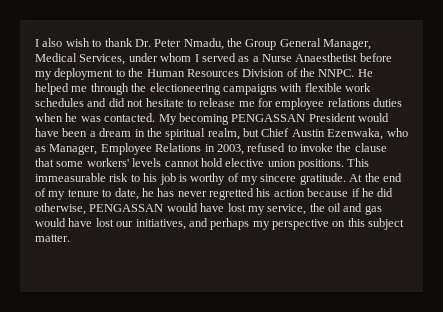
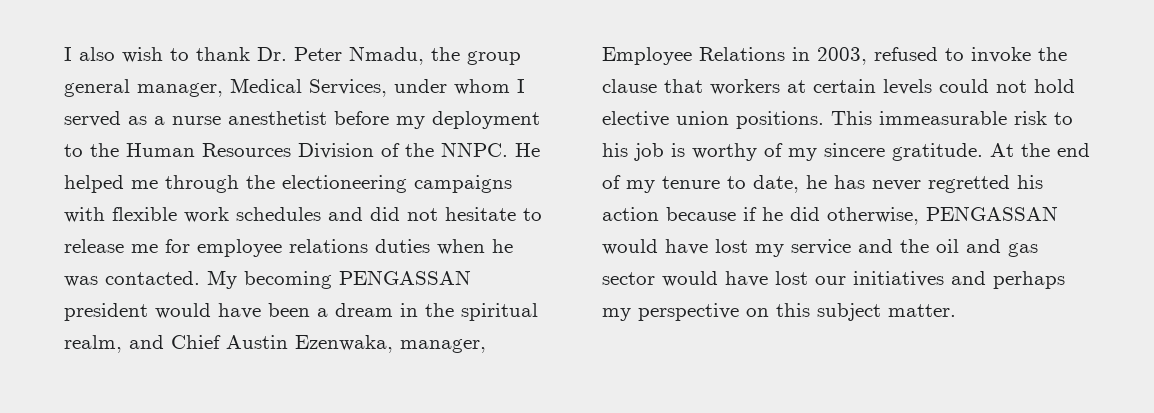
- I also wish to thank Dr. Peter Nmadu, the Group General Manager, Medical Services, under whom I served as a Nurse Anaesthetist before my deployment to the Human Resources Division of the NNPC.
+ I also wish to thank Dr. Peter Nmadu, the group general manager, Medical Services, under whom I served as a nurse anesthetist before my deployment to the Human Resources Division of the NNPC.
- My becoming PENGASSAN President would have been a dream in the spiritual realm, but Chief Austin Ezenwaka, who as Manager, Employee Relations in 2003, refused to invoke the clause that some workers' levels cannot hold elective union positions.
+ My becoming PENGASSAN president would have been a dream in the spiritual realm, and Chief Austin Ezenwaka, manager, Employee Relations in 2003, refused to invoke the clause that workers at certain levels could not hold elective union positions.
- At the end of my tenure to date, he has never regretted his action because if he did otherwise, PENGASSAN would have lost my service, the oil and gas would have lost our initiatives, and perhaps my perspective on this subject matter.
+ At the end of my tenure to date, he has never regretted his action because if he did otherwise, PENGASSAN would have lost my service and the oil and gas sector would have lost our initiatives and perhaps my perspective on this subject matter.

